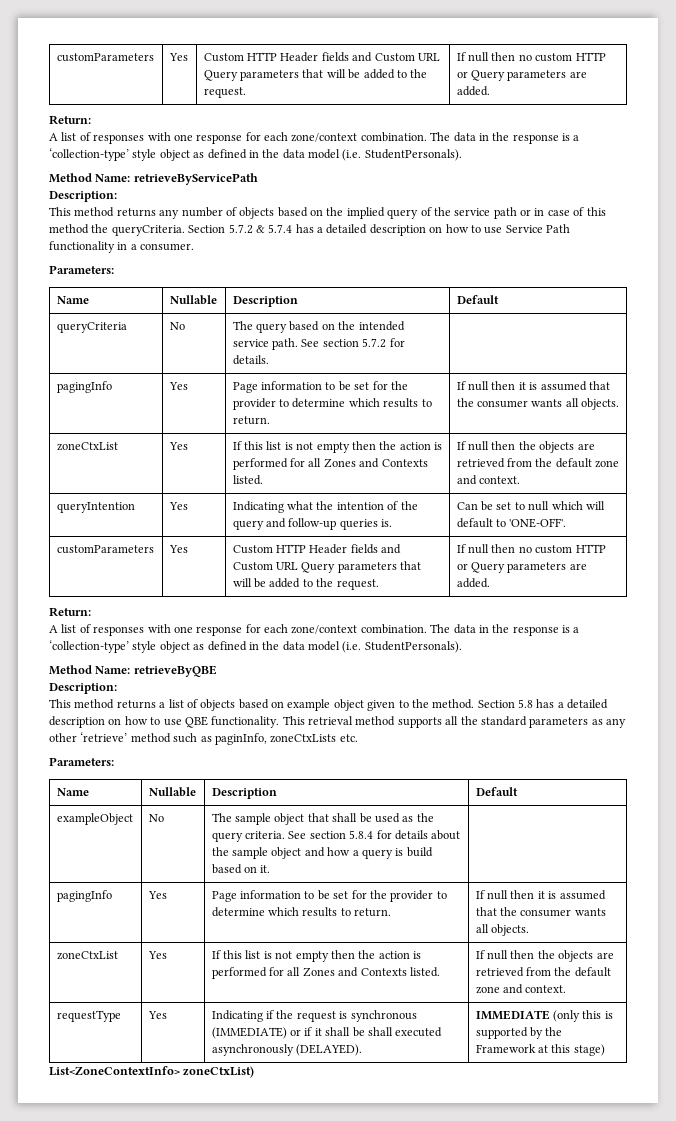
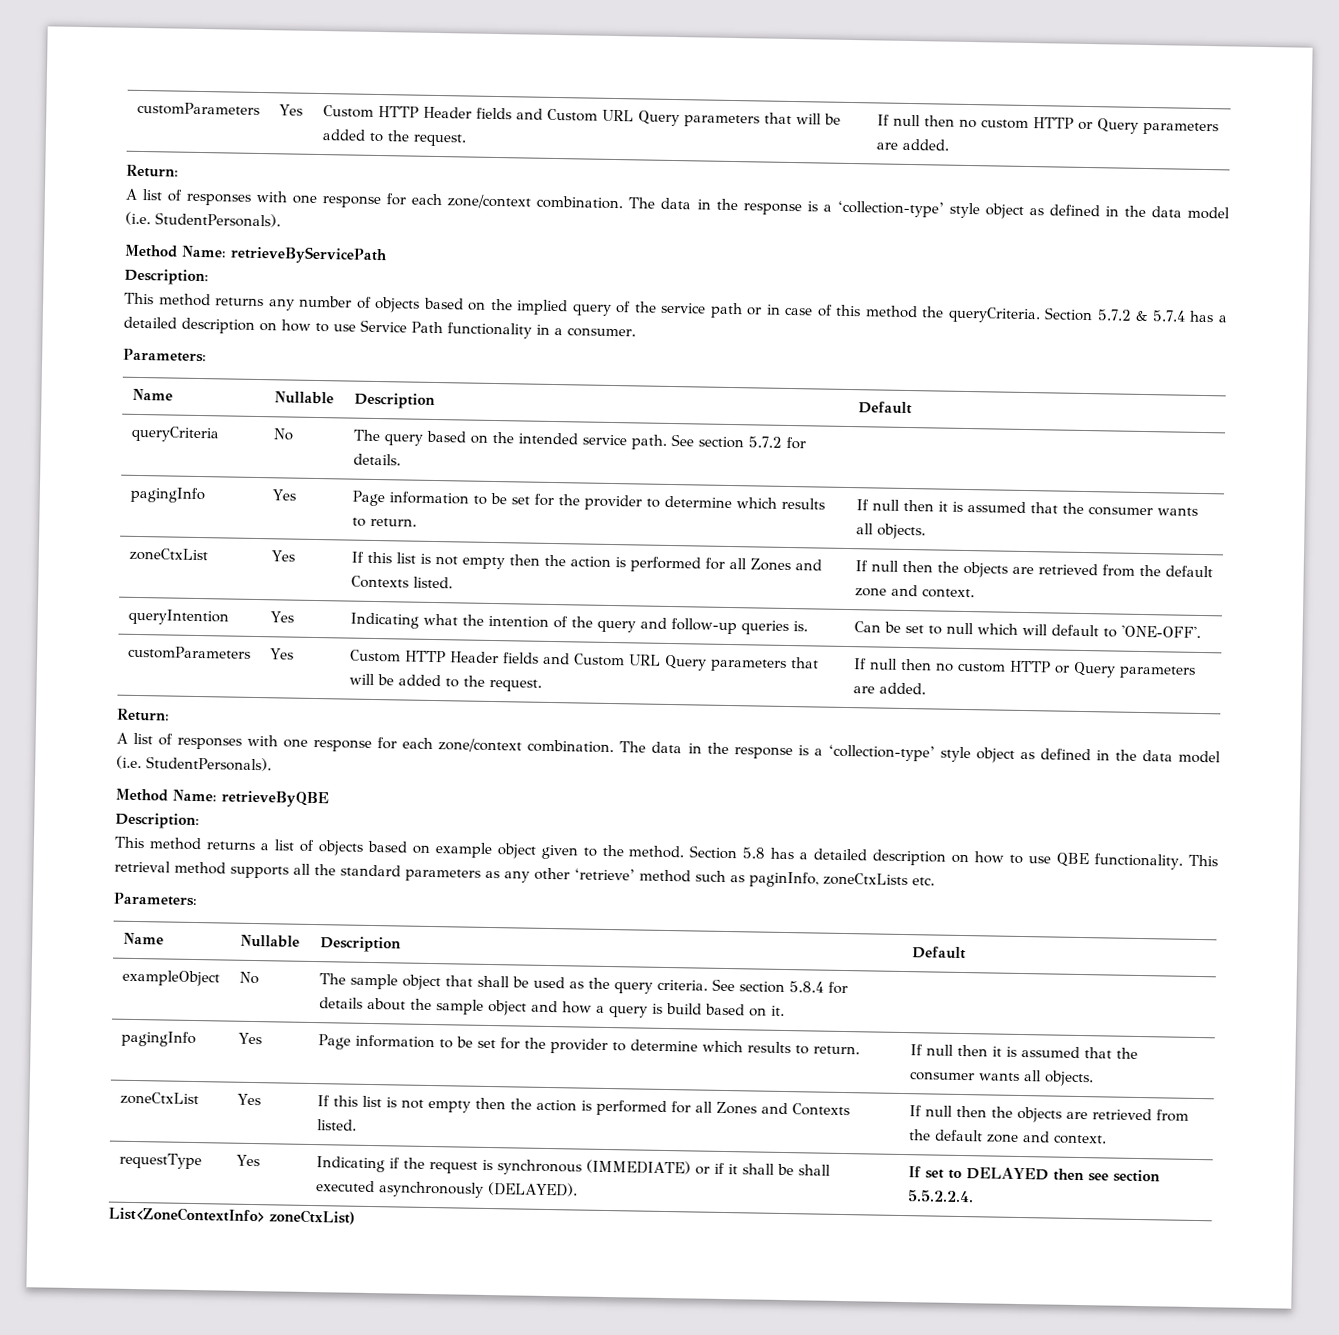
- requestType | Yes | Indicating if the request is synchronous (IMMEDIATE) or if it shall be shall executed asynchronously (DELAYED). | IMMEDIATE (only this is supported by the Framework at this stage)
+ requestType | Yes | Indicating if the request is synchronous (IMMEDIATE) or if it shall be shall executed asynchronously (DELAYED). | If set to DELAYED then see section 5.5.2.2.4.

